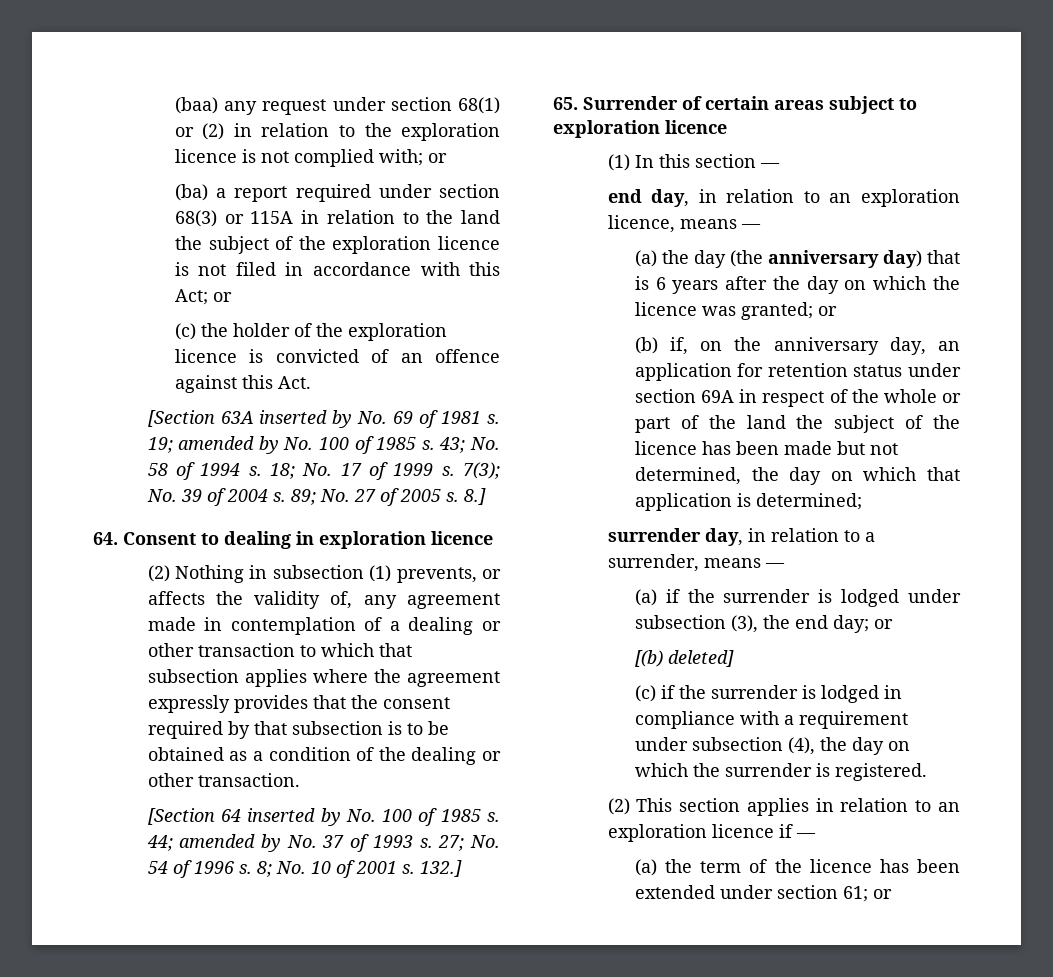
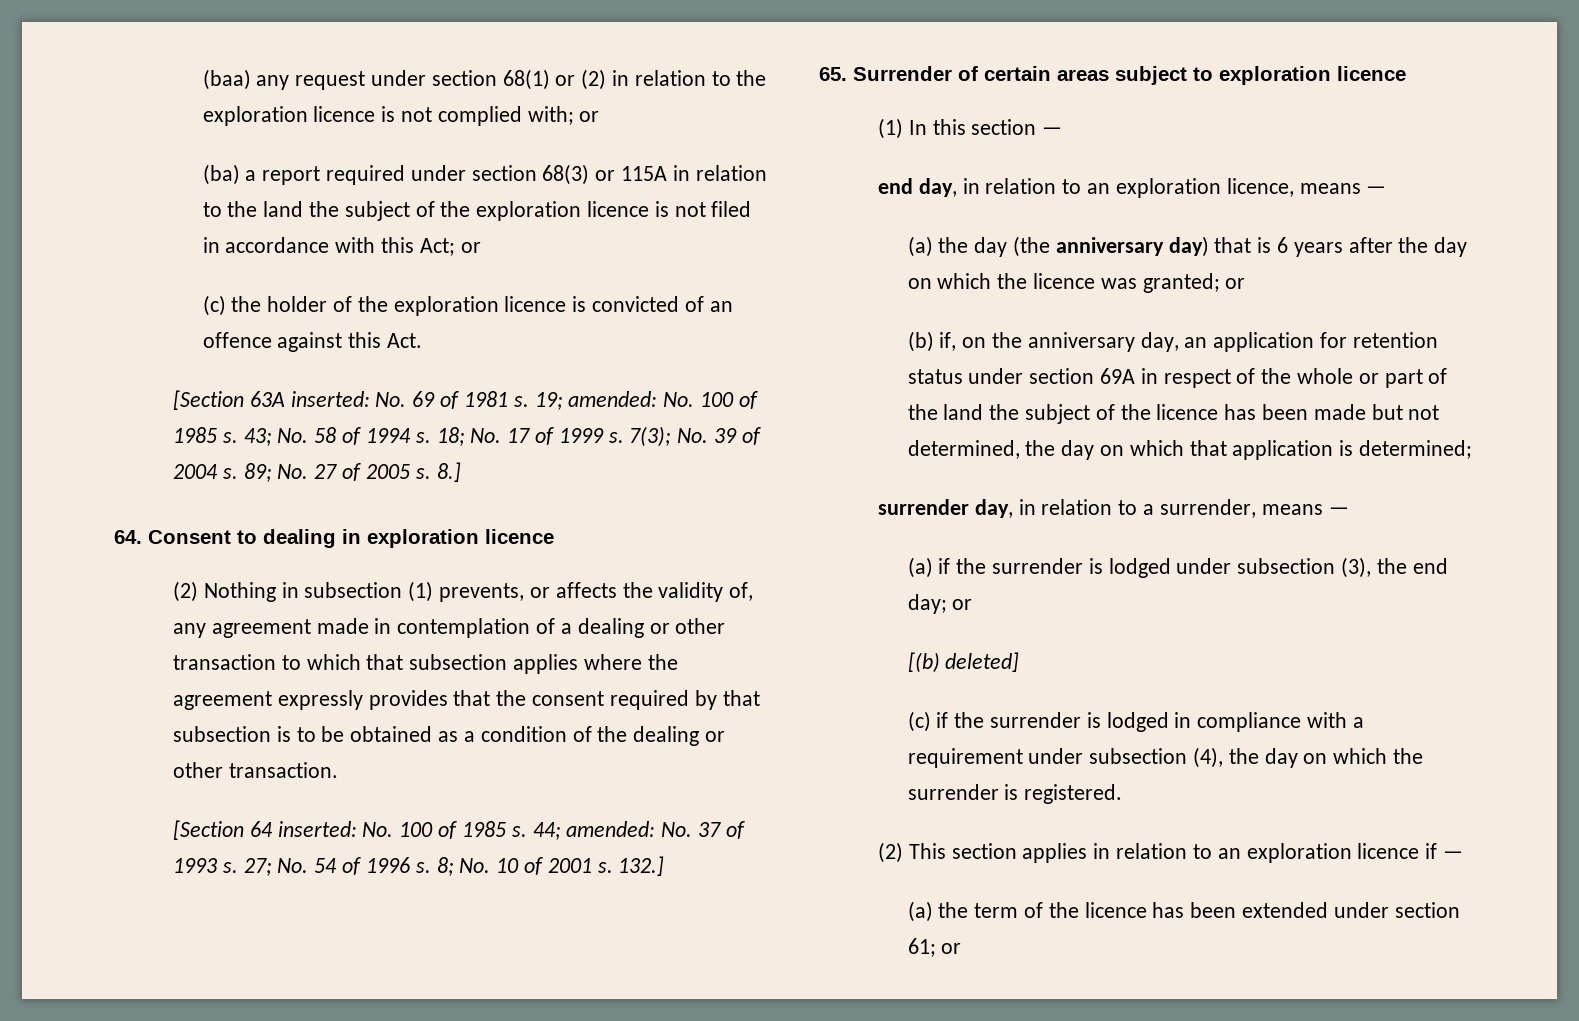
- [Section 63A inserted by No. 69 of 1981 s.
+ [Section 63A inserted: No. 69 of 1981 s.
- 19; amended by No. 100 of 1985 s.
+ 19; amended: No. 100 of 1985 s.
- [Section 64 inserted by No. 100 of 1985 s.
+ [Section 64 inserted: No. 100 of 1985 s.
- 44; amended by No. 37 of 1993 s.
+ 44; amended: No. 37 of 1993 s.

